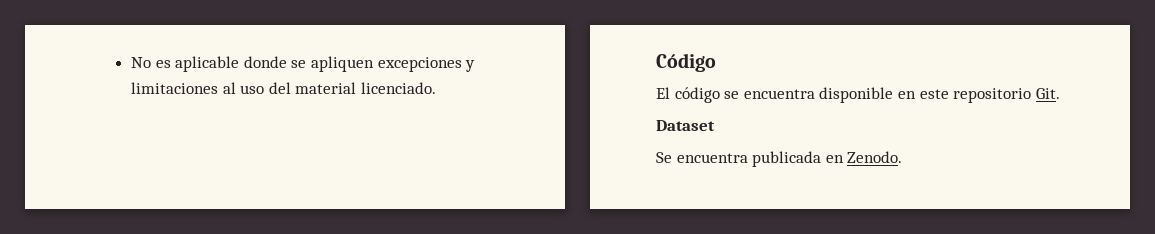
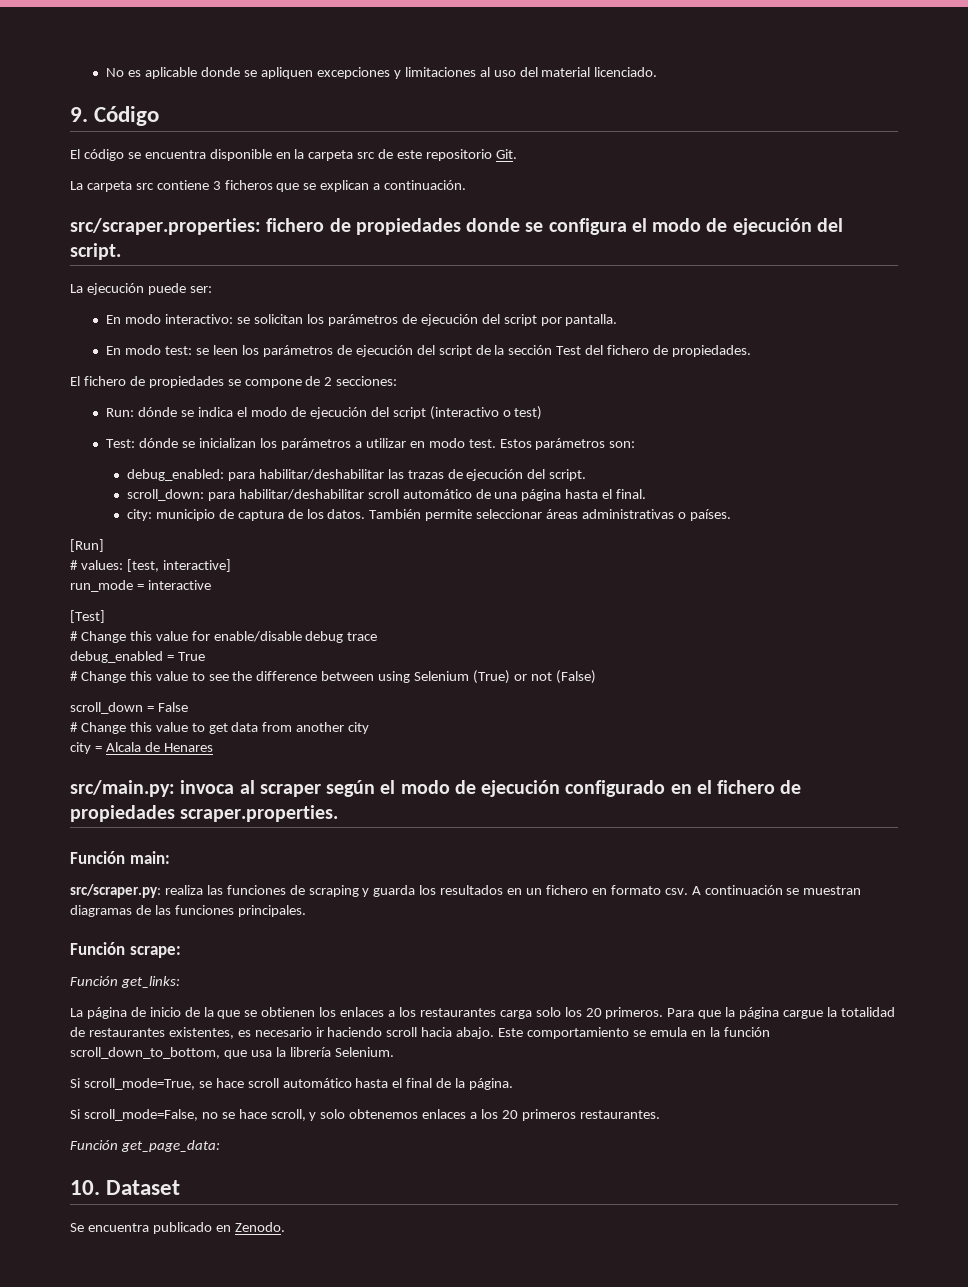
- Código
+ 9. Código
- El código se encuentra disponible en este repositorio Git.
+ El código se encuentra disponible en la carpeta src de este repositorio Git.
- Dataset
+ La carpeta src contiene 3 ficheros que se explican a continuación.
+ src/scraper.properties: fichero de propiedades donde se configura el modo de ejecución del script.
+ La ejecución puede ser:
+ En modo interactivo: se solicitan los parámetros de ejecución del script por pantalla.
+ En modo test: se leen los parámetros de ejecución del script de la sección Test del fichero de propiedades.
+ El fichero de propiedades se compone de 2 secciones:
+ Run: dónde se indica el modo de ejecución del script (interactivo o test)
+ Test: dónde se inicializan los parámetros a utilizar en modo test. Estos parámetros son:
+ debug_enabled: para habilitar/deshabilitar las trazas de ejecución del script.
+ scroll_down: para habilitar/deshabilitar scroll automático de una página hasta el final.
+ city: municipio de captura de los datos. También permite seleccionar áreas administrativas o países.
+ [Run]
+ # values: [test, interactive]
+ run_mode = interactive
+ [Test]
+ # Change this value for enable/disable debug trace
+ debug_enabled = True
+ # Change this value to see the difference between using Selenium (True) or not (False)
+ scroll_down = False
+ # Change this value to get data from another city
+ city = Alcala de Henares
+ src/main.py: invoca al scraper según el modo de ejecución configurado en el fichero de propiedades scraper.properties.
+ Función main:
+ src/scraper.py: realiza las funciones de scraping y guarda los resultados en un fichero en formato csv. A continuación se muestran diagramas de las funciones principales.
+ Función scrape:
+ Función get_links:
+ La página de inicio de la que se obtienen los enlaces a los restaurantes carga solo los 20 primeros. Para que la página cargue la totalidad de restaurantes existentes, es necesario ir haciendo scroll hacia abajo. Este comportamiento se emula en la función scroll_down_to_bottom, que usa la librería Selenium.
+ Si scroll_mode=True, se hace scroll automático hasta el final de la página.
+ Si scroll_mode=False, no se hace scroll, y solo obtenemos enlaces a los 20 primeros restaurantes.
+ Función get_page_data:
+ 10. Dataset
- Se encuentra publicada en Zenodo.
+ Se encuentra publicado en Zenodo.

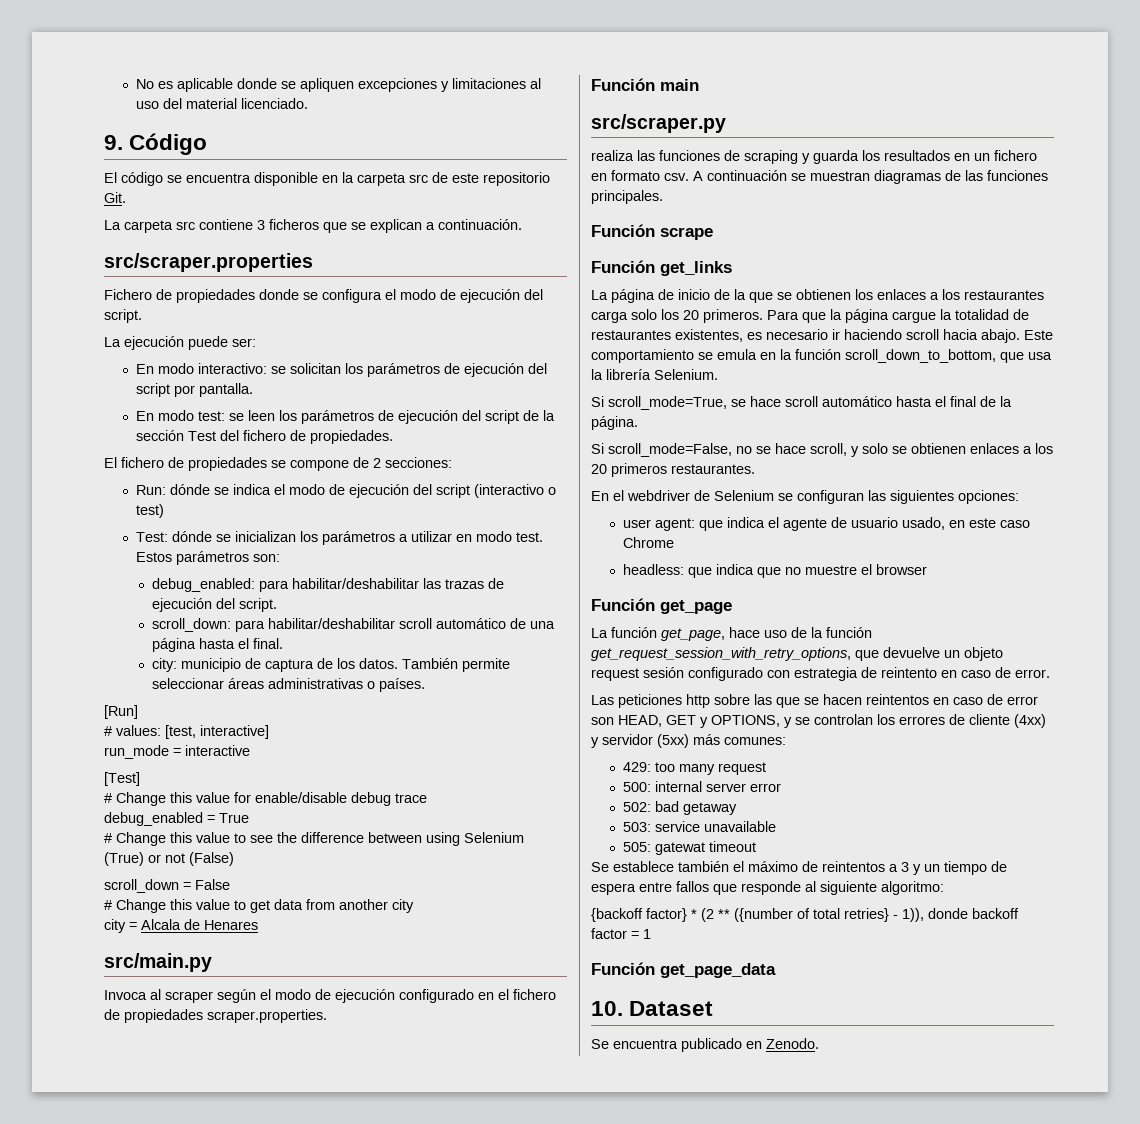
- src/scraper.properties: fichero de propiedades donde se configura el modo de ejecución del script.
+ src/scraper.properties
+ Fichero de propiedades donde se configura el modo de ejecución del script.
- src/main.py: invoca al scraper según el modo de ejecución configurado en el fichero de propiedades scraper.properties.
+ src/main.py
+ Invoca al scraper según el modo de ejecución configurado en el fichero de propiedades scraper.properties.
- Función main:
- src/scraper.py: realiza las funciones de scraping y guarda los resultados en un fichero en formato csv.
+ Función main
+ src/scraper.py
+ realiza las funciones de scraping y guarda los resultados en un fichero en formato csv.
- Función scrape:
- Función get_links:
+ Función scrape
+ Función get_links
- Si scroll_mode=False, no se hace scroll, y solo obtenemos enlaces a los 20 primeros restaurantes.
+ Si scroll_mode=False, no se hace scroll, y solo se obtienen enlaces a los 20 primeros restaurantes.
- Función get_page_data:
+ En el webdriver de Selenium se configuran las siguientes opciones:
+ user agent: que indica el agente de usuario usado, en este caso Chrome
+ headless: que indica que no muestre el browser
+ Función get_page
+ La función get_page, hace uso de la función get_request_session_with_retry_options, que devuelve un objeto request sesión configurado con estrategia de reintento en caso de error.
+ Las peticiones http sobre las que se hacen reintentos en caso de error son HEAD, GET y OPTIONS, y se controlan los errores de cliente (4xx) y servidor (5xx) más comunes:
+ 429: too many request
+ 500: internal server error
+ 502: bad getaway
+ 503: service unavailable
+ 505: gatewat timeout
+ Se establece también el máximo de reintentos a 3 y un tiempo de espera entre fallos que responde al siguiente algoritmo:
+ {backoff factor} * (2 ** ({number of total retries} - 1)), donde backoff factor = 1
+ Función get_page_data

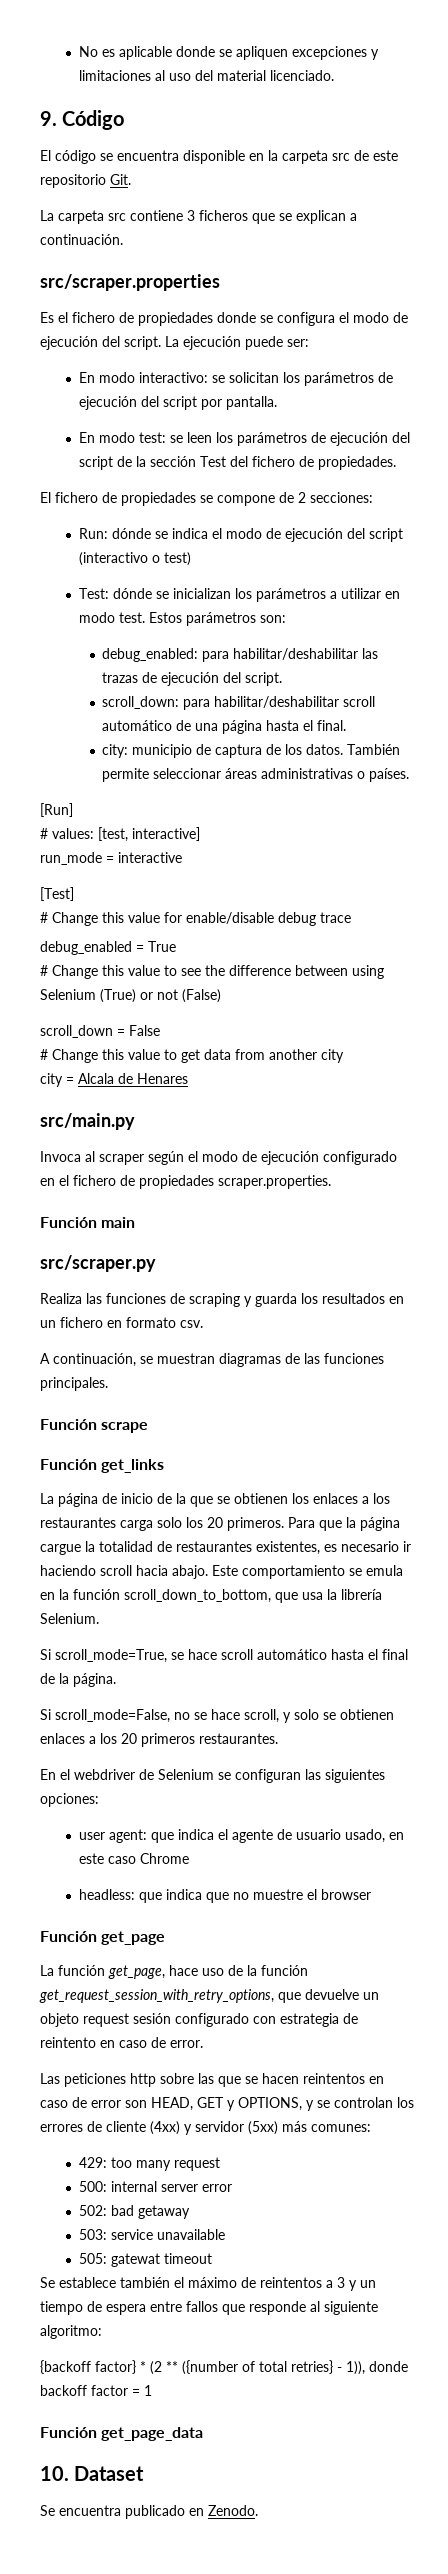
- Fichero de propiedades donde se configura el modo de ejecución del script.
- La ejecución puede ser:
+ Es el fichero de propiedades donde se configura el modo de ejecución del script. La ejecución puede ser:
- realiza las funciones de scraping y guarda los resultados en un fichero en formato csv. A continuación se muestran diagramas de las funciones principales.
+ Realiza las funciones de scraping y guarda los resultados en un fichero en formato csv.
+ A continuación, se muestran diagramas de las funciones principales.

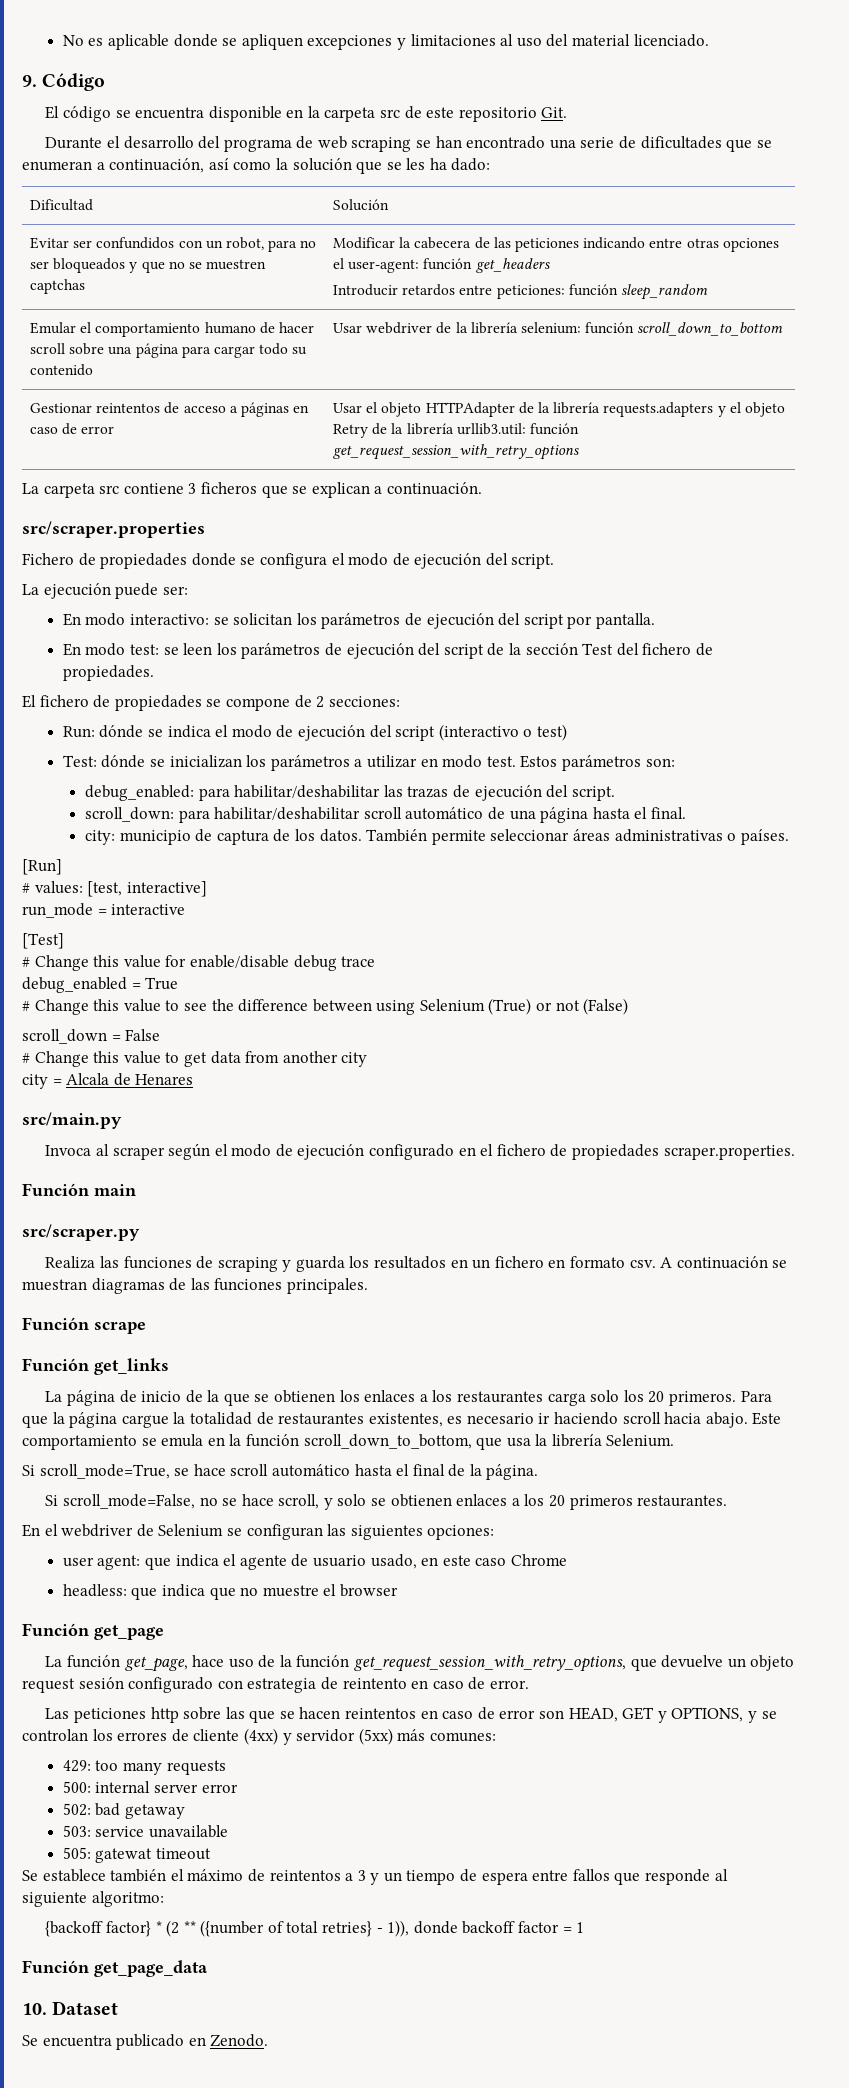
+ Durante el desarrollo del programa de web scraping se han encontrado una serie de dificultades que se enumeran a continuación, así como la solución que se les ha dado:
+ Dificultad | Solución
+ Evitar ser confundidos con un robot, para no ser bloqueados y que no se muestren captchas | Modificar la cabecera de las peticiones indicando entre otras opciones el user-agent: función get_headers
+ Introducir retardos entre peticiones: función sleep_random
+ Emular el comportamiento humano de hacer scroll sobre una página para cargar todo su contenido | Usar webdriver de la librería selenium: función scroll_down_to_bottom
+ Gestionar reintentos de acceso a páginas en caso de error | Usar el objeto HTTPAdapter de la librería requests.adapters y el objeto Retry de la librería urllib3.util: función get_request_session_with_retry_options
- Es el fichero de propiedades donde se configura el modo de ejecución del script. La ejecución puede ser:
+ Fichero de propiedades donde se configura el modo de ejecución del script.
+ La ejecución puede ser:
- Realiza las funciones de scraping y guarda los resultados en un fichero en formato csv.
- A continuación, se muestran diagramas de las funciones principales.
+ Realiza las funciones de scraping y guarda los resultados en un fichero en formato csv. A continuación se muestran diagramas de las funciones principales.
- 429: too many request
+ 429: too many requests

